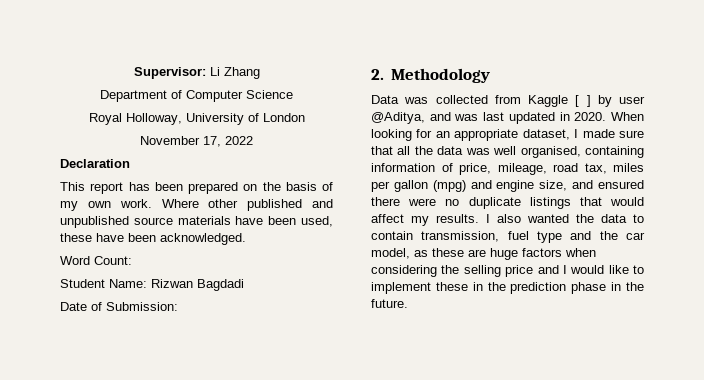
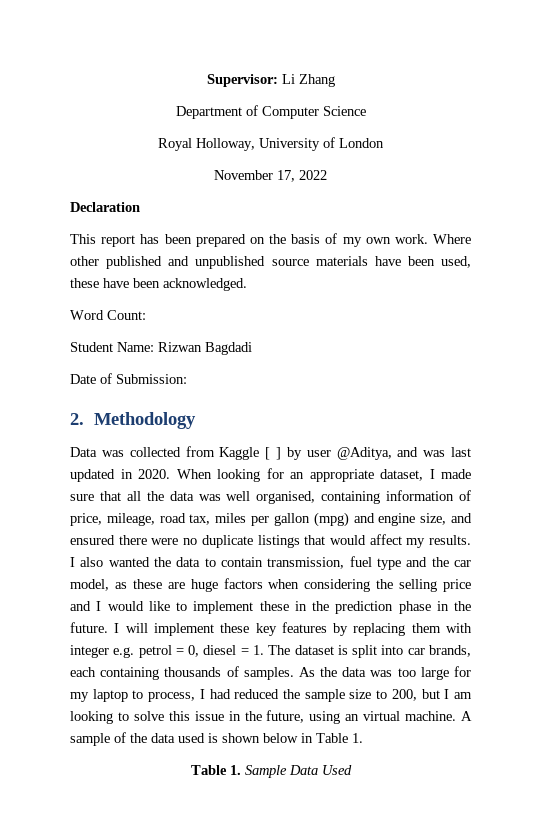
+ I will implement these key features by replacing them with integer e.g. petrol = 0, diesel = 1. The dataset is split into car brands, each containing thousands of samples. As the data was too large for my laptop to process, I had reduced the sample size to 200, but I am looking to solve this issue in the future, using an virtual machine. A sample of the data used is shown below in Table 1.
+ Table 1. Sample Data Used

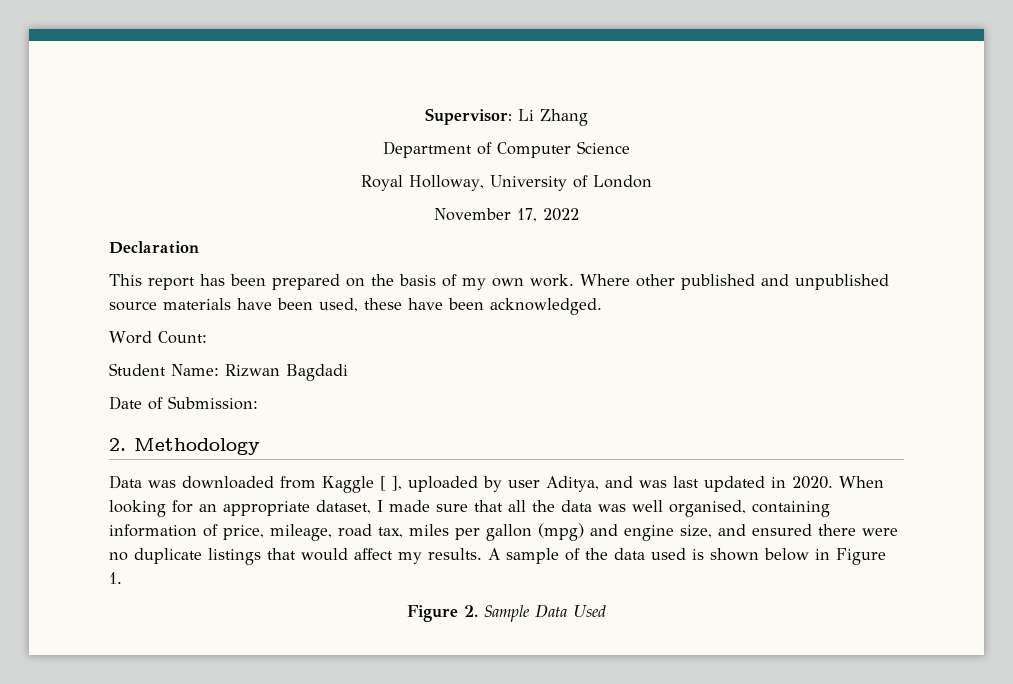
- Data was collected from Kaggle [ ] by user @Aditya, and was last updated in 2020.
+ Data was downloaded from Kaggle [ ], uploaded by user Aditya, and was last updated in 2020.
- I also wanted the data to contain transmission, fuel type and the car model, as these are huge factors when considering the selling price and I would like to implement these in the prediction phase in the future. I will implement these key features by replacing them with integer e.g. petrol = 0, diesel = 1. The dataset is split into car brands, each containing thousands of samples. As the data was too large for my laptop to process, I had reduced the sample size to 200, but I am looking to solve this issue in the future, using an virtual machine.
- A sample of the data used is shown below in Table 1.
+ A sample of the data used is shown below in Figure 1.
- Table 1. Sample Data Used
+ Figure 2. Sample Data Used

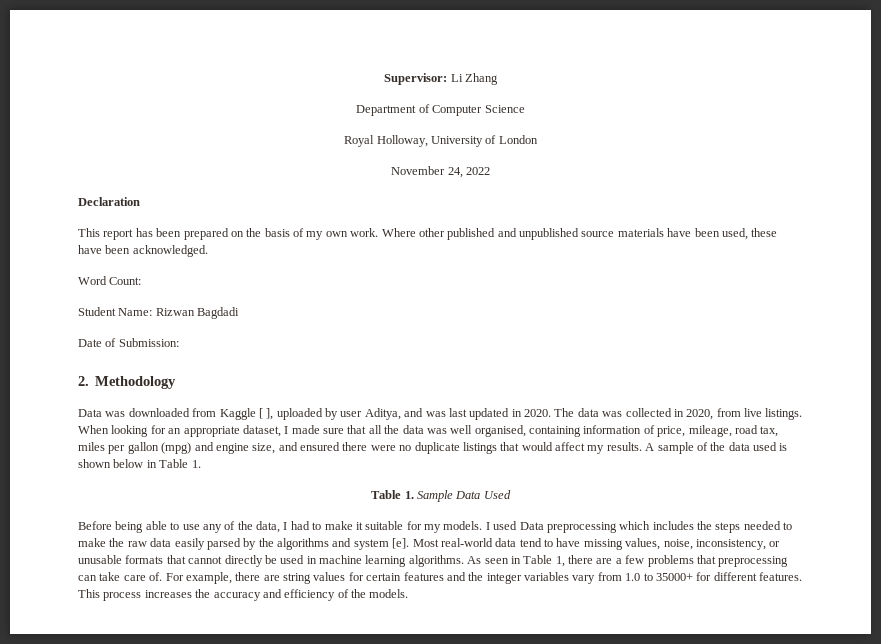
- November 17, 2022
+ November 24, 2022
+ The data was collected in 2020, from live listings.
- A sample of the data used is shown below in Figure 1.
+ A sample of the data used is shown below in Table 1.
- Figure 2. Sample Data Used
+ Table 1. Sample Data Used
+ Before being able to use any of the data, I had to make it suitable for my models. I used Data preprocessing which includes the steps needed to make the raw data easily parsed by the algorithms and system [e]. Most real-world data tend to have missing values, noise, inconsistency, or unusable formats that cannot directly be used in machine learning algorithms. As seen in Table 1, there are a few problems that preprocessing can take care of. For example, there are string values for certain features and the integer variables vary from 1.0 to 35000+ for different features. This process increases the accuracy and efficiency of the models.

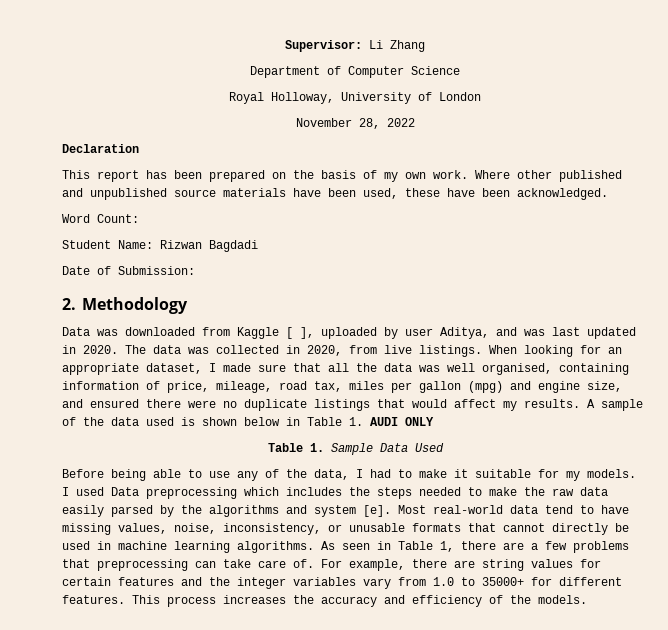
- November 24, 2022
+ November 28, 2022
- A sample of the data used is shown below in Table 1.
+ A sample of the data used is shown below in Table 1. AUDI ONLY

